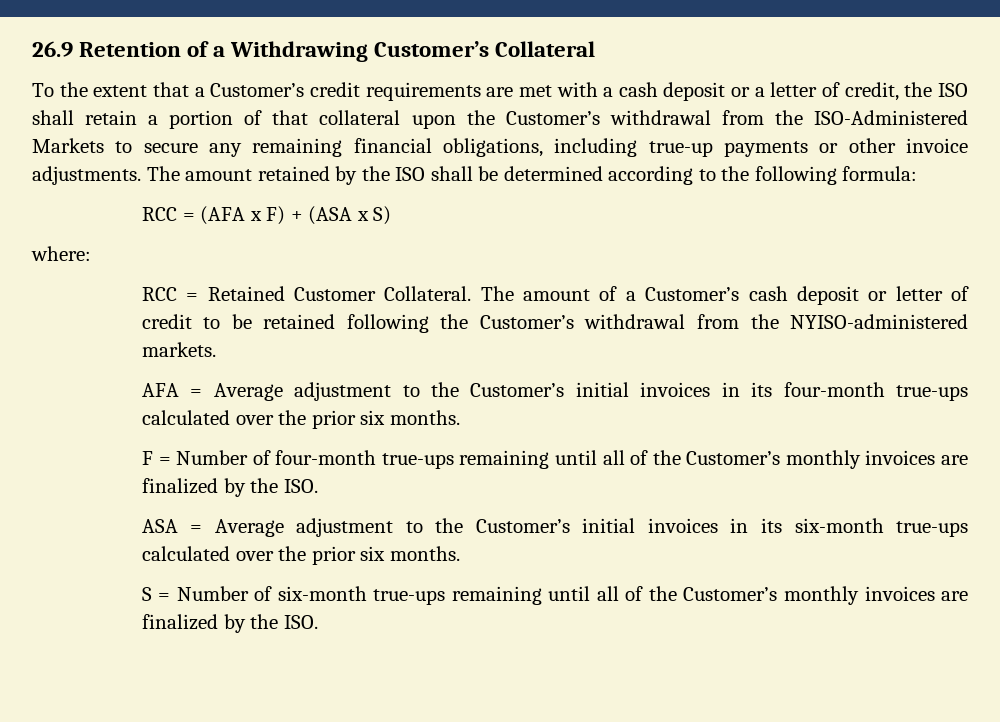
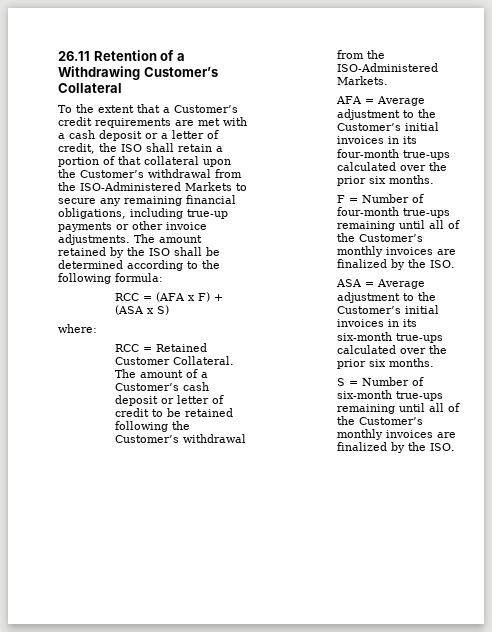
- 26.9 Retention of a Withdrawing Customer’s Collateral
+ 26.11 Retention of a Withdrawing Customer’s Collateral
- The amount of a Customer’s cash deposit or letter of credit to be retained following the Customer’s withdrawal from the NYISO-administered markets.
+ The amount of a Customer’s cash deposit or letter of credit to be retained following the Customer’s withdrawal from the ISO-Administered Markets.

